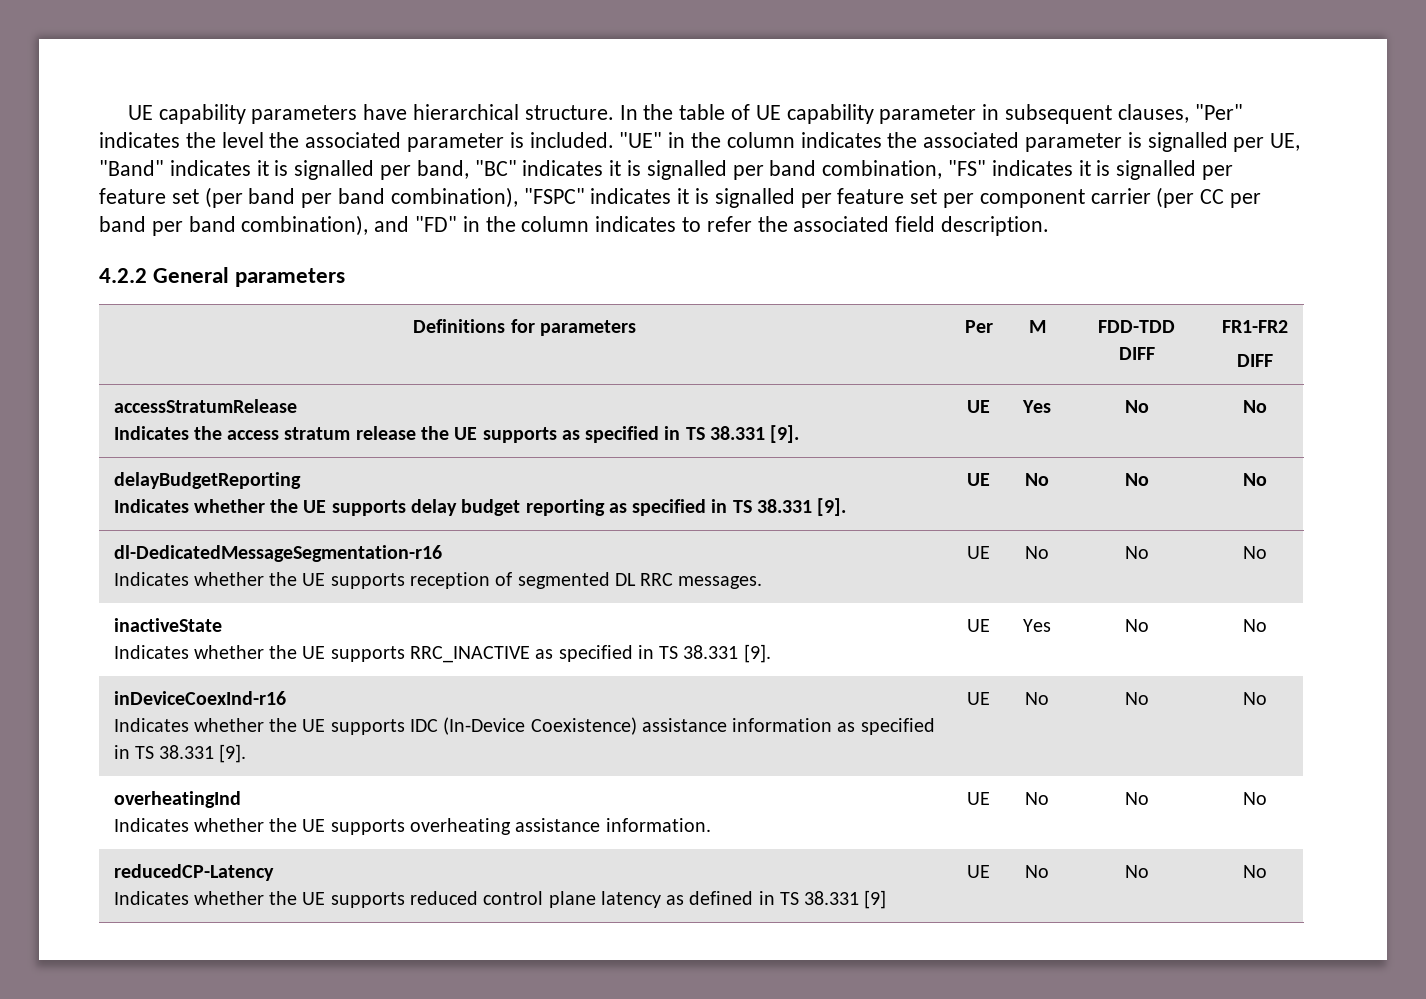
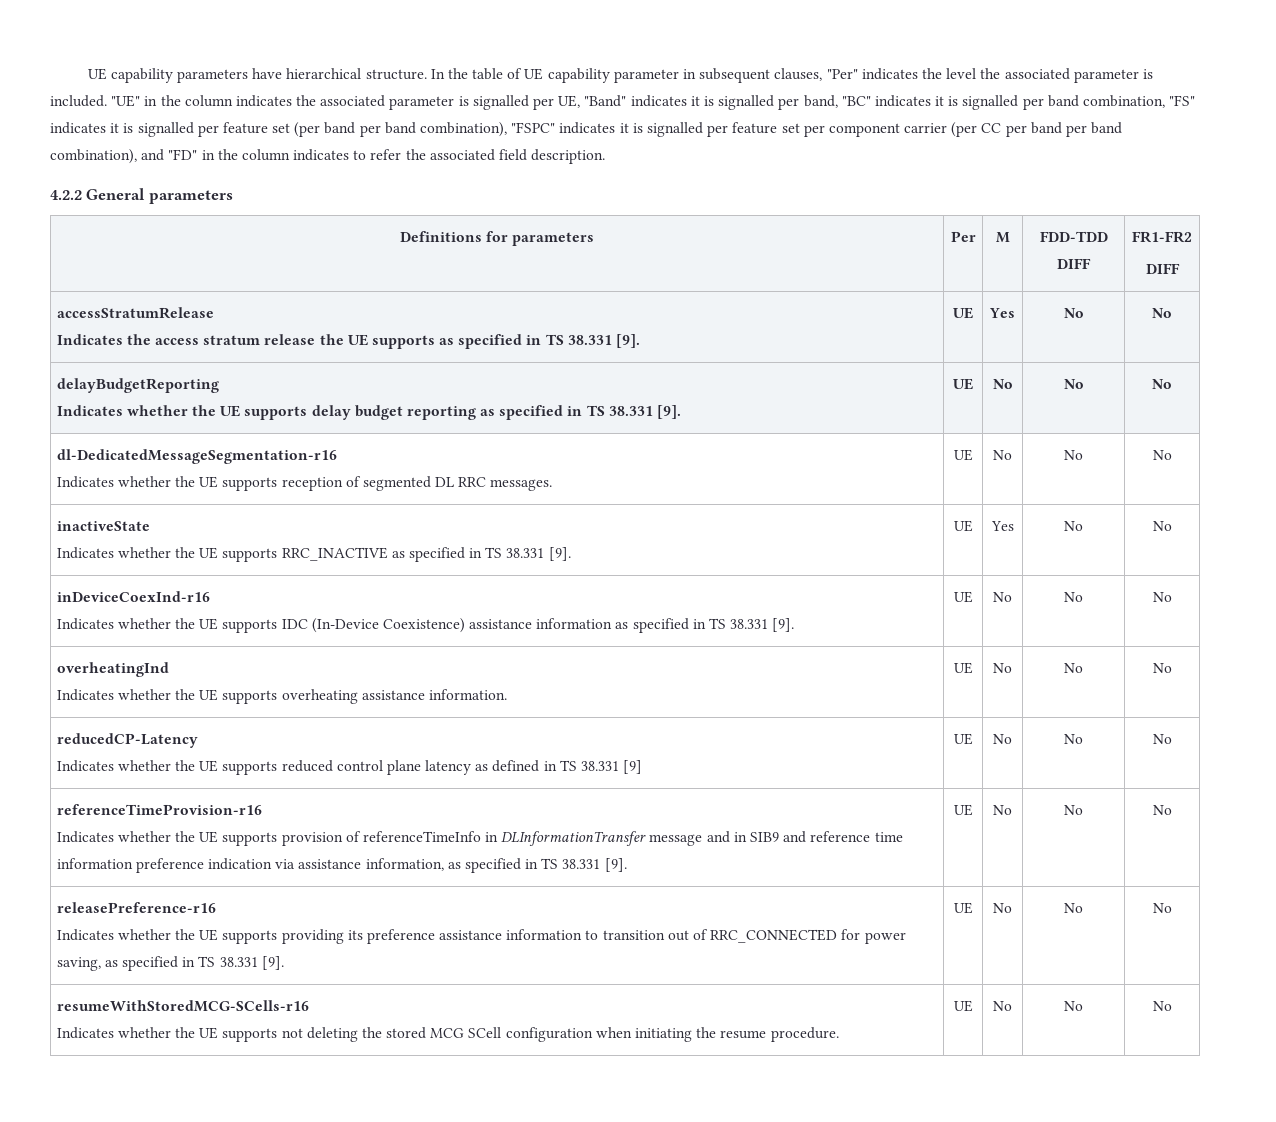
+ referenceTimeProvision-r16
+ Indicates whether the UE supports provision of referenceTimeInfo in DLInformationTransfer message and in SIB9 and reference time information preference indication via assistance information, as specified in TS 38.331 [9]. | UE | No | No | No
+ releasePreference-r16
+ Indicates whether the UE supports providing its preference assistance information to transition out of RRC_CONNECTED for power saving, as specified in TS 38.331 [9]. | UE | No | No | No
+ resumeWithStoredMCG-SCells-r16
+ Indicates whether the UE supports not deleting the stored MCG SCell configuration when initiating the resume procedure. | UE | No | No | No

